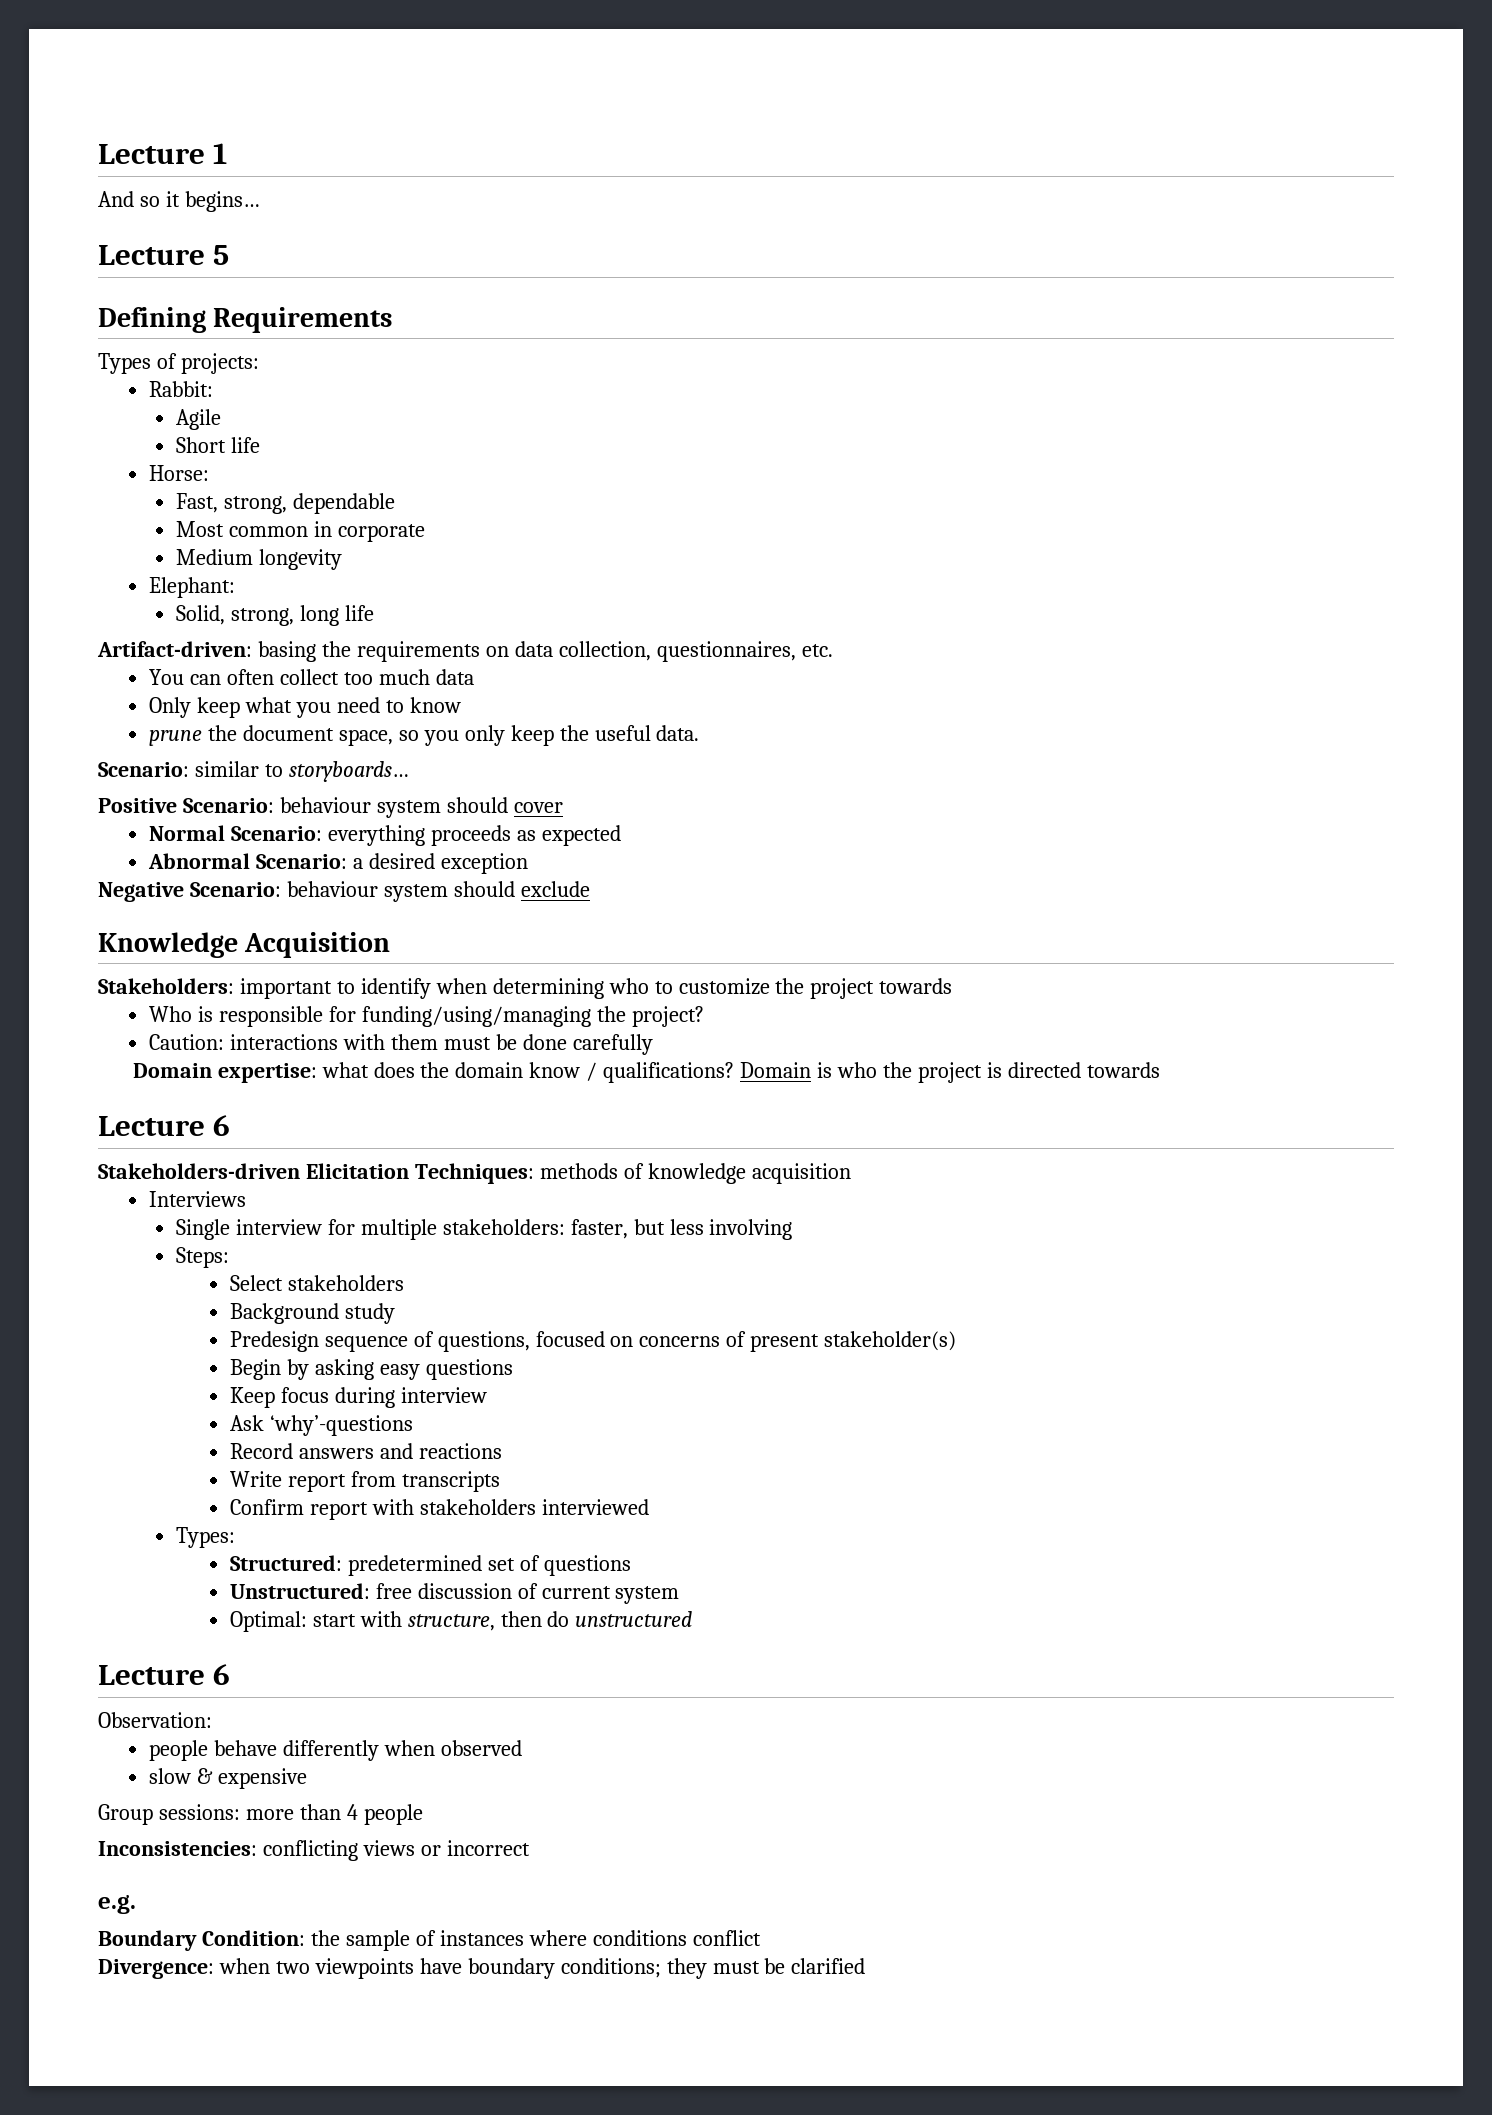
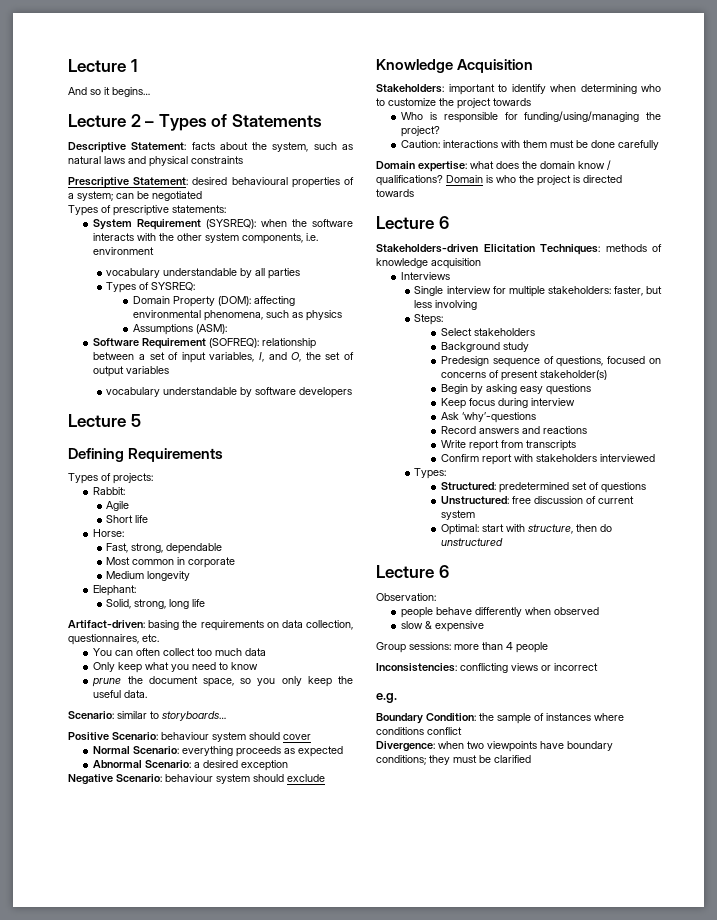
+ Lecture 2 – Types of Statements
+ Descriptive Statement: facts about the system, such as natural laws and physical constraints
+ Prescriptive Statement: desired behavioural properties of a system; can be negotiated
+ Types of prescriptive statements:
+ System Requirement (SYSREQ): when the software interacts with the other system components, i.e. environment
+ vocabulary understandable by all parties
+ Types of SYSREQ:
+ Domain Property (DOM): affecting environmental phenomena, such as physics
+ Assumptions (ASM):
+ Software Requirement (SOFREQ): relationship between a set of input variables, I, and O, the set of output variables
+ vocabulary understandable by software developers

